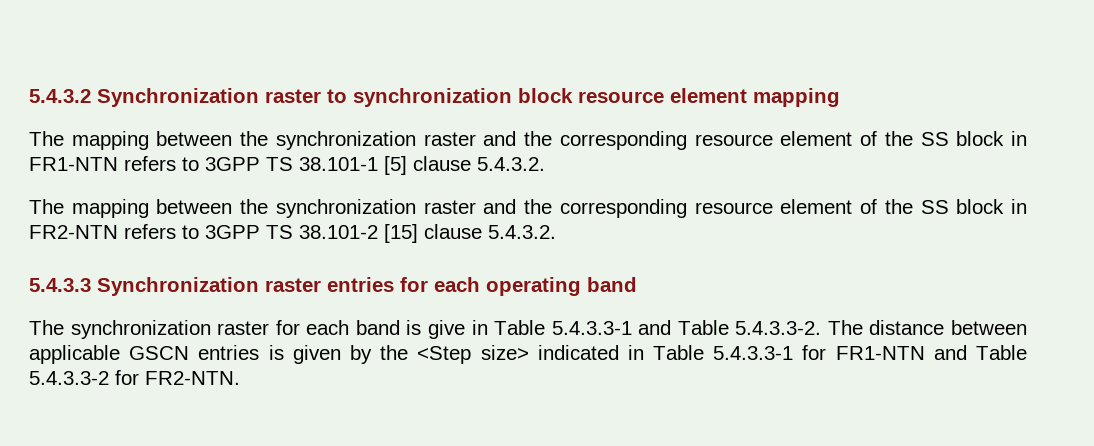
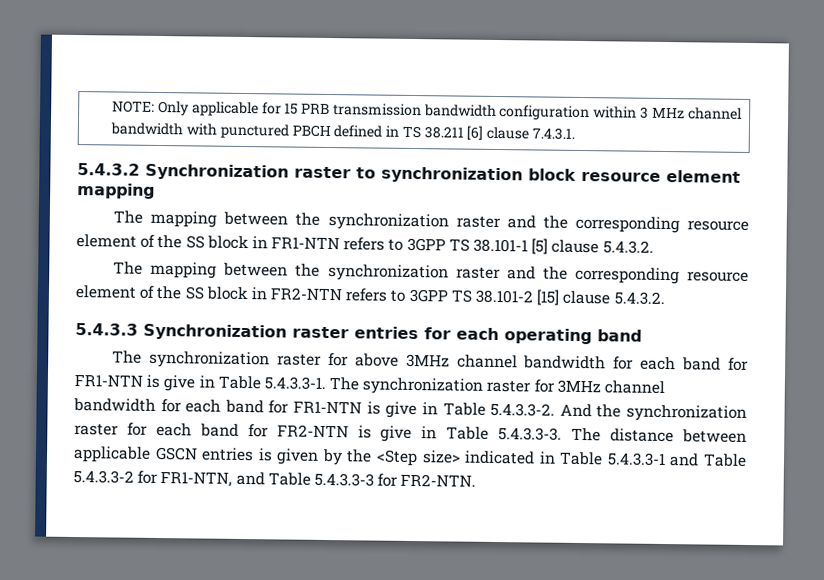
+ NOTE: Only applicable for 15 PRB transmission bandwidth configuration within 3 MHz channel bandwidth with punctured PBCH defined in TS 38.211 [6] clause 7.4.3.1.
- The synchronization raster for each band is give in Table 5.4.3.3-1 and Table 5.4.3.3-2. The distance between applicable GSCN entries is given by the <Step size> indicated in Table 5.4.3.3-1 for FR1-NTN and Table 5.4.3.3-2 for FR2-NTN.
+ The synchronization raster for above 3MHz channel bandwidth for each band for FR1-NTN is give in Table 5.4.3.3-1. The synchronization raster for 3MHz channel bandwidth for each band for FR1-NTN is give in Table 5.4.3.3-2. And the synchronization raster for each band for FR2-NTN is give in Table 5.4.3.3-3. The distance between applicable GSCN entries is given by the <Step size> indicated in Table 5.4.3.3-1 and Table 5.4.3.3-2 for FR1-NTN, and Table 5.4.3.3-3 for FR2-NTN.

